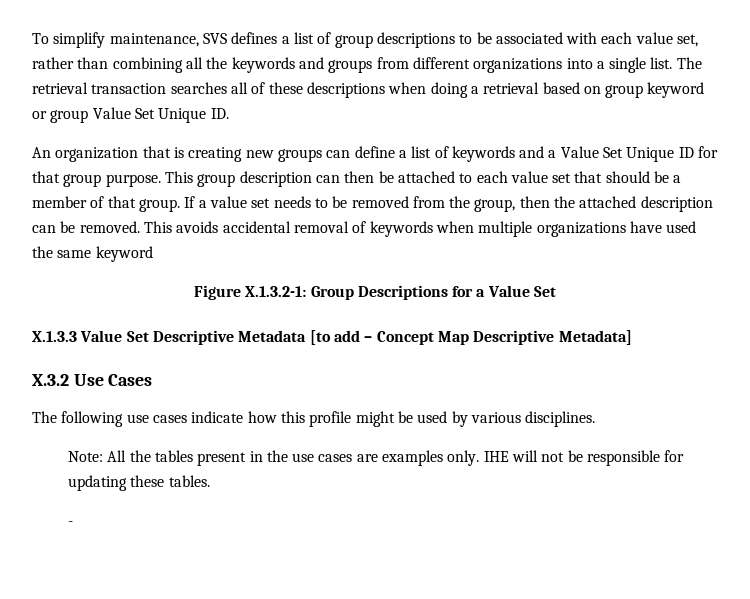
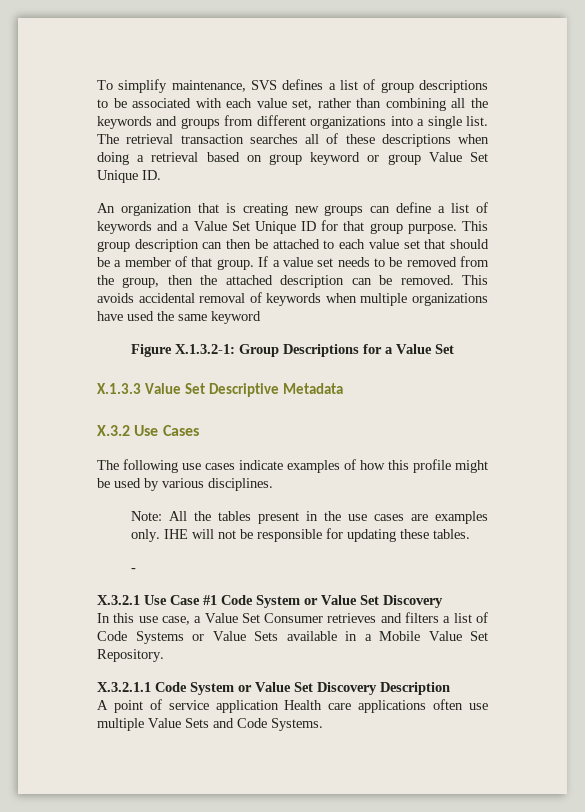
- X.1.3.3 Value Set Descriptive Metadata [to add – Concept Map Descriptive Metadata]
+ X.1.3.3 Value Set Descriptive Metadata
- The following use cases indicate how this profile might be used by various disciplines.
+ The following use cases indicate examples of how this profile might be used by various disciplines.
+ X.3.2.1 Use Case #1 Code System or Value Set Discovery
+ In this use case, a Value Set Consumer retrieves and filters a list of Code Systems or Value Sets available in a Mobile Value Set Repository.
+ X.3.2.1.1 Code System or Value Set Discovery Description
+ A point of service application Health care applications often use multiple Value Sets and Code Systems.

